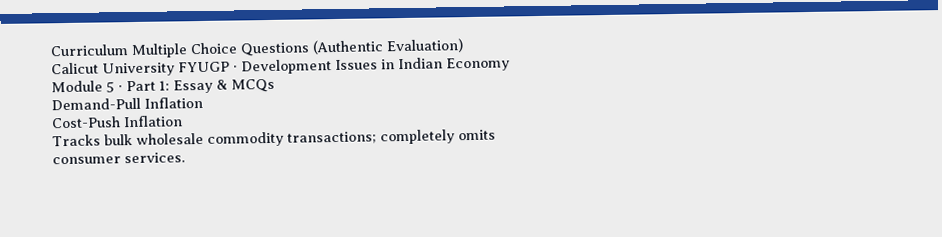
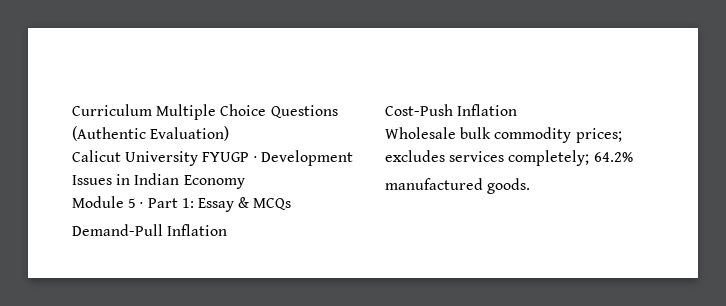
- Tracks bulk wholesale commodity transactions; completely omits
- consumer services.
+ Wholesale bulk commodity prices; excludes services completely; 64.2%
+ manufactured goods.

